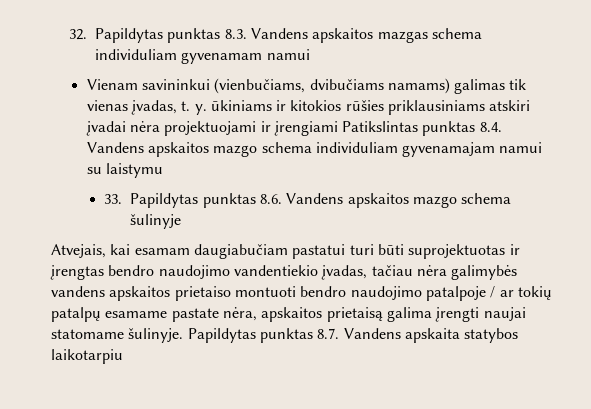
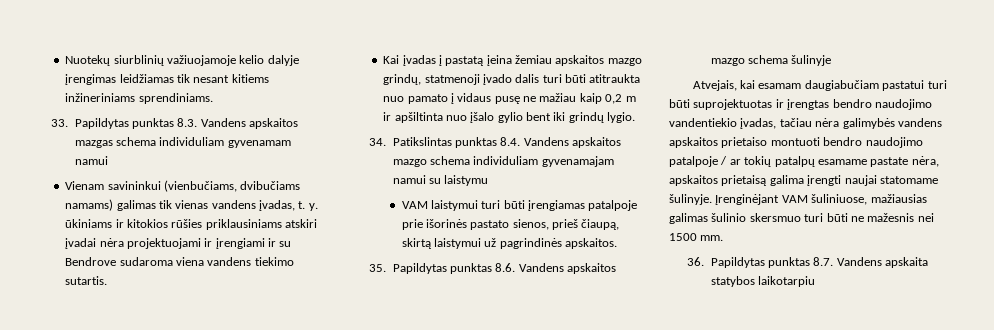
- 32. Papildytas punktas 8.3. Vandens apskaitos mazgas schema individuliam gyvenamam namui
+ Nuotekų siurblinių važiuojamoje kelio dalyje įrengimas leidžiamas tik nesant kitiems inžineriniams sprendiniams.
+ 33. Papildytas punktas 8.3. Vandens apskaitos mazgas schema individuliam gyvenamam namui
- Vienam savininkui (vienbučiams, dvibučiams namams) galimas tik vienas įvadas, t. y. ūkiniams ir kitokios rūšies priklausiniams atskiri įvadai nėra projektuojami ir įrengiami Patikslintas punktas 8.4. Vandens apskaitos mazgo schema individuliam gyvenamajam namui su laistymu
+ Vienam savininkui (vienbučiams, dvibučiams namams) galimas tik vienas vandens įvadas, t. y. ūkiniams ir kitokios rūšies priklausiniams atskiri įvadai nėra projektuojami ir įrengiami ir su Bendrove sudaroma viena vandens tiekimo sutartis.
+ Kai įvadas į pastatą įeina žemiau apskaitos mazgo grindų, statmenoji įvado dalis turi būti atitraukta nuo pamato į vidaus pusę ne mažiau kaip 0,2 m ir apšiltinta nuo įšalo gylio bent iki grindų lygio.
+ 34. Patikslintas punktas 8.4. Vandens apskaitos mazgo schema individuliam gyvenamajam namui su laistymu
- 33. Papildytas punktas 8.6. Vandens apskaitos mazgo schema šulinyje
+ VAM laistymui turi būti įrengiamas patalpoje prie išorinės pastato sienos, prieš čiaupą, skirtą laistymui už pagrindinės apskaitos.
+ 35. Papildytas punktas 8.6. Vandens apskaitos mazgo schema šulinyje
- Papildytas punktas 8.7. Vandens apskaita statybos laikotarpiu
+ Įrenginėjant VAM šuliniuose, mažiausias galimas šulinio skersmuo turi būti ne mažesnis nei 1500 mm.
+ 36. Papildytas punktas 8.7. Vandens apskaita statybos laikotarpiu

